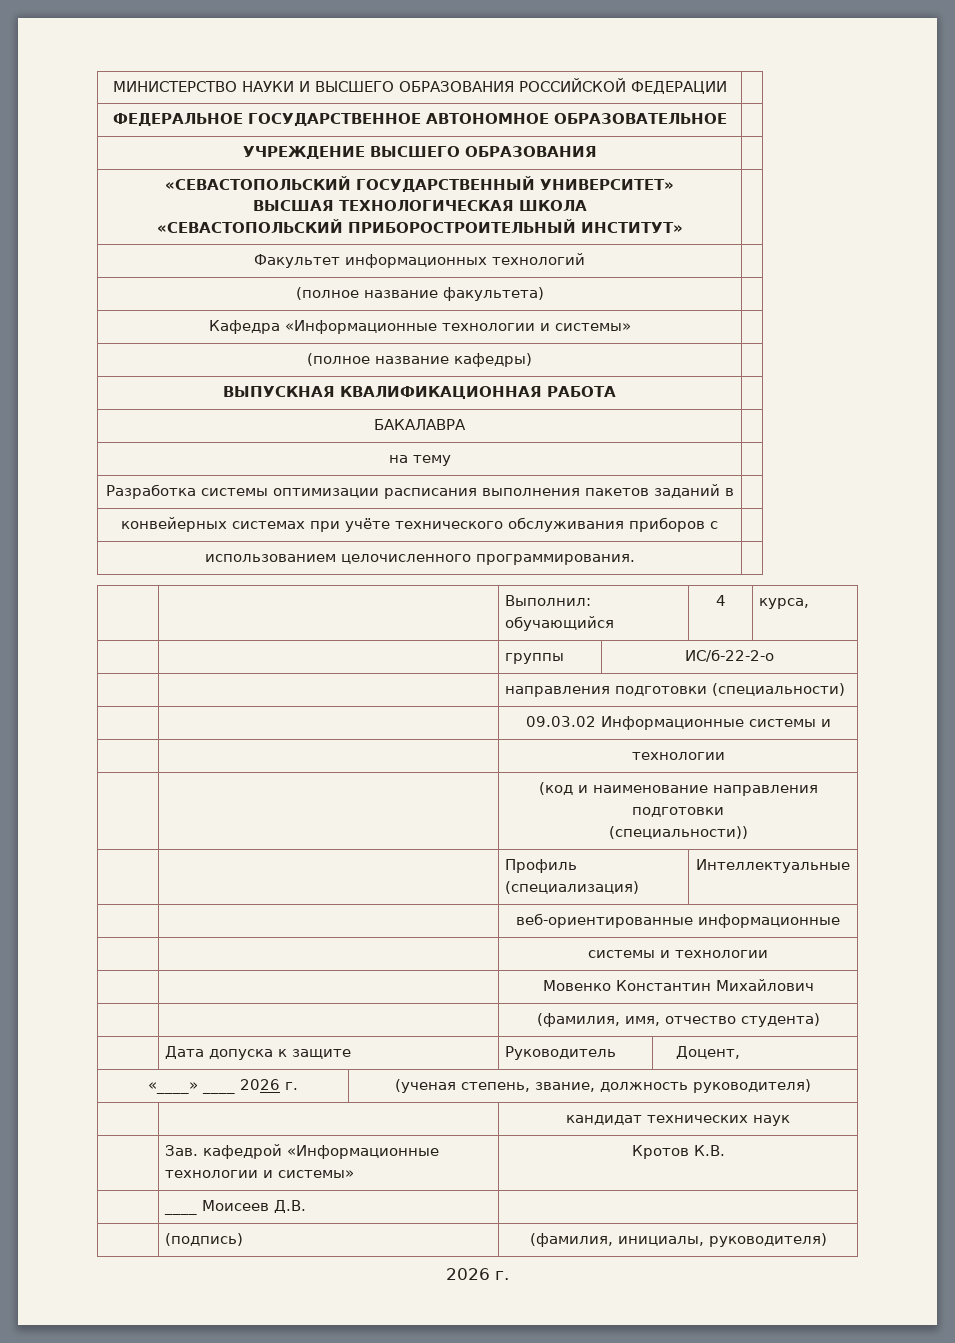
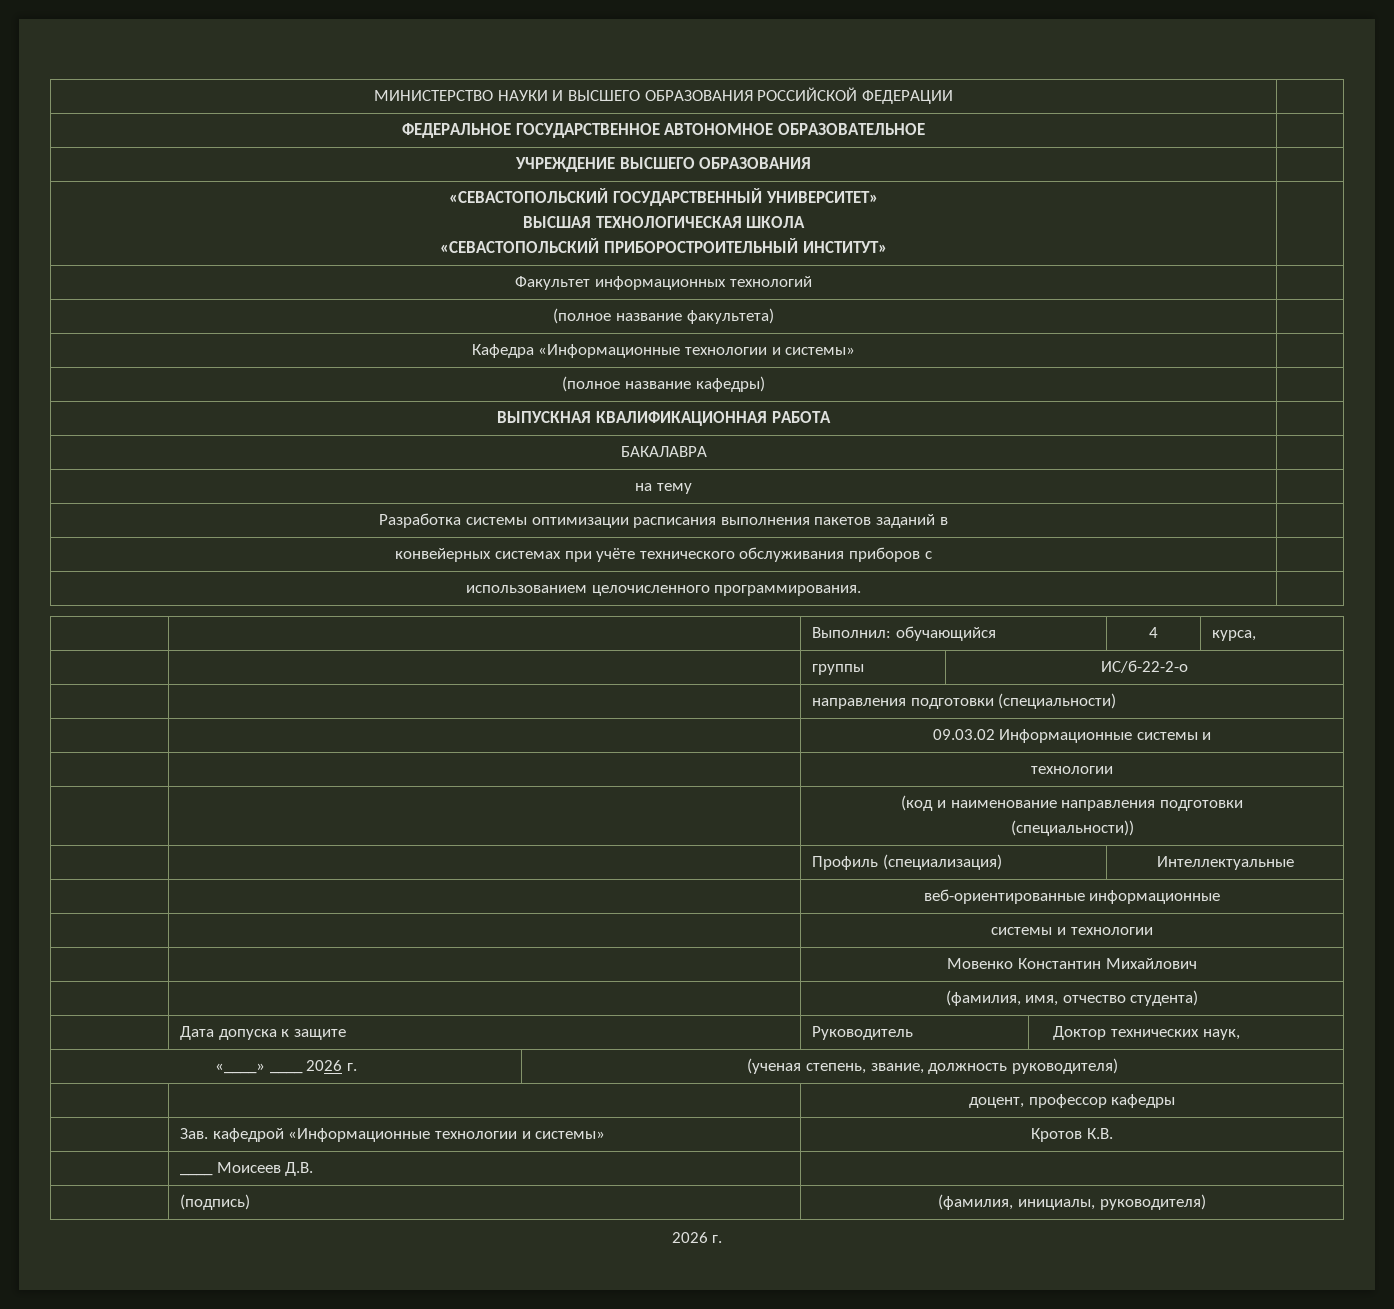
- | Дата допуска к защите | Руководитель | Доцент,
+ | Дата допуска к защите | Руководитель | Доктор технических наук,
- | | кандидат технических наук
+ | | доцент, профессор кафедры

